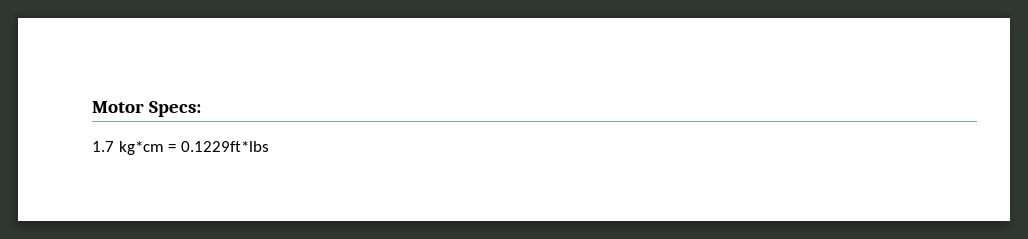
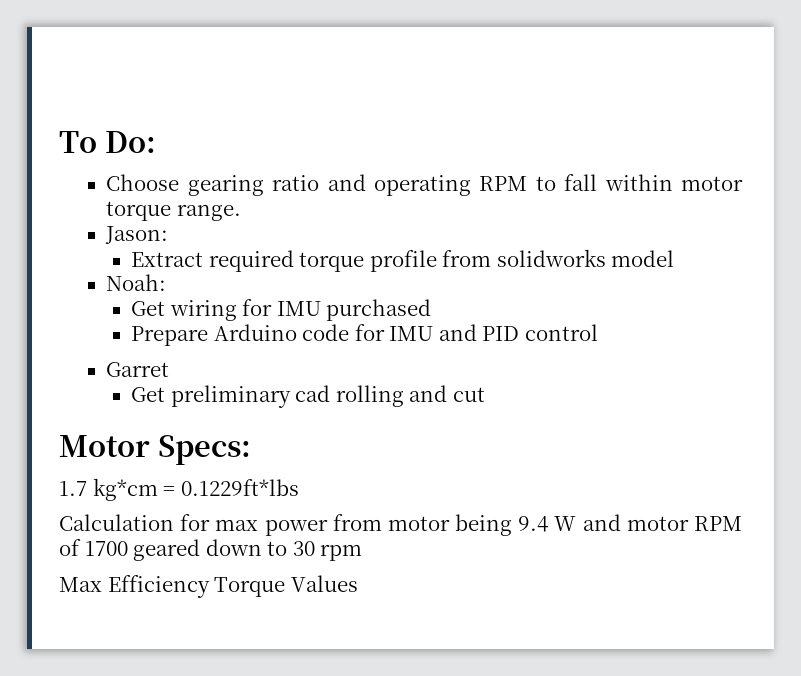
+ To Do:
+ Choose gearing ratio and operating RPM to fall within motor torque range.
+ Jason:
+ Extract required torque profile from solidworks model
+ Noah:
+ Get wiring for IMU purchased
+ Prepare Arduino code for IMU and PID control
+ Garret
+ Get preliminary cad rolling and cut
+ Calculation for max power from motor being 9.4 W and motor RPM of 1700 geared down to 30 rpm
+ Max Efficiency Torque Values

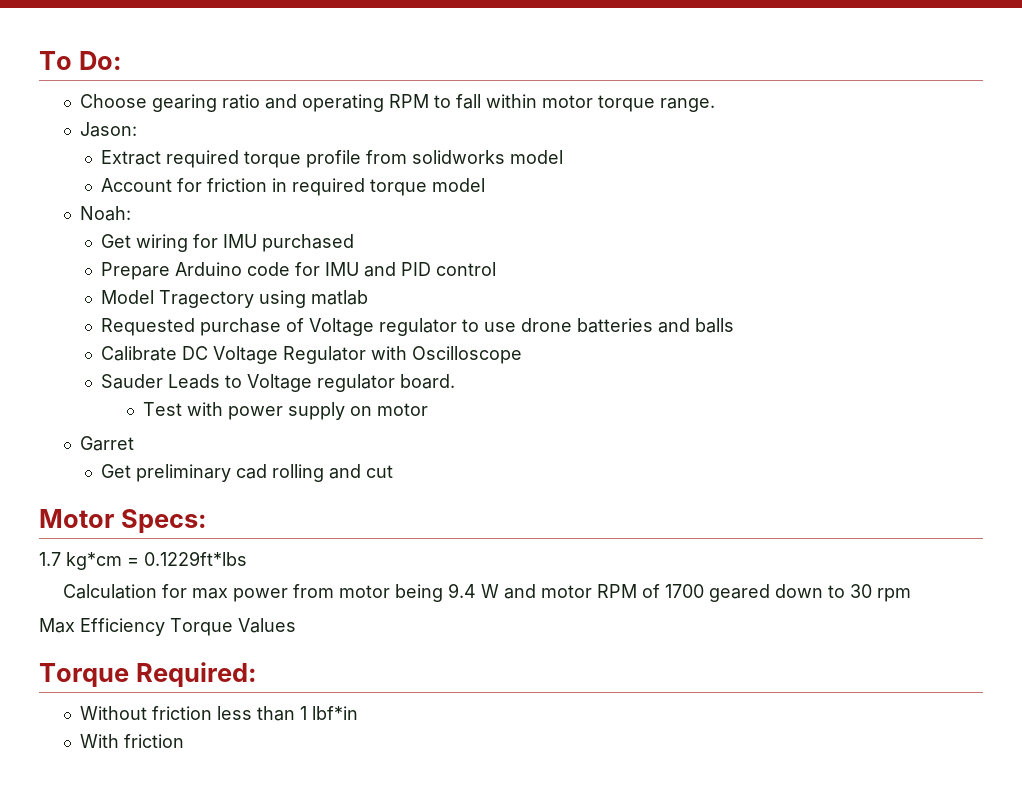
+ Account for friction in required torque model
+ Model Tragectory using matlab
+ Requested purchase of Voltage regulator to use drone batteries and balls
+ Calibrate DC Voltage Regulator with Oscilloscope
+ Sauder Leads to Voltage regulator board.
+ Test with power supply on motor
+ Torque Required:
+ Without friction less than 1 lbf*in
+ With friction

